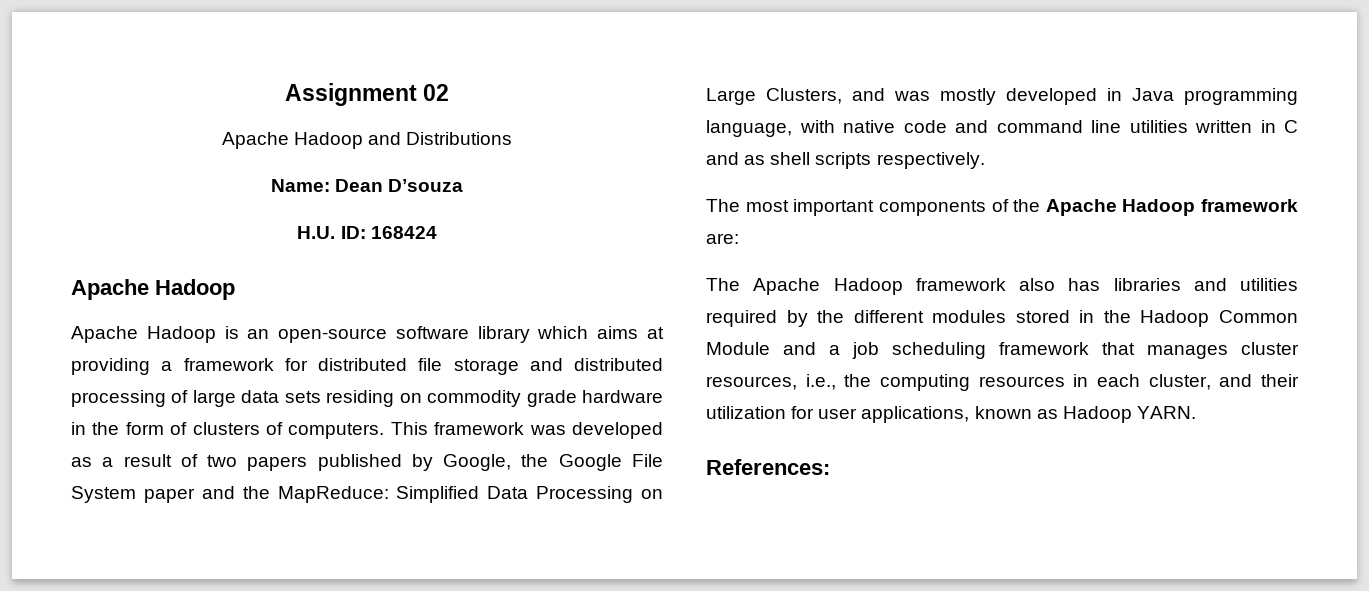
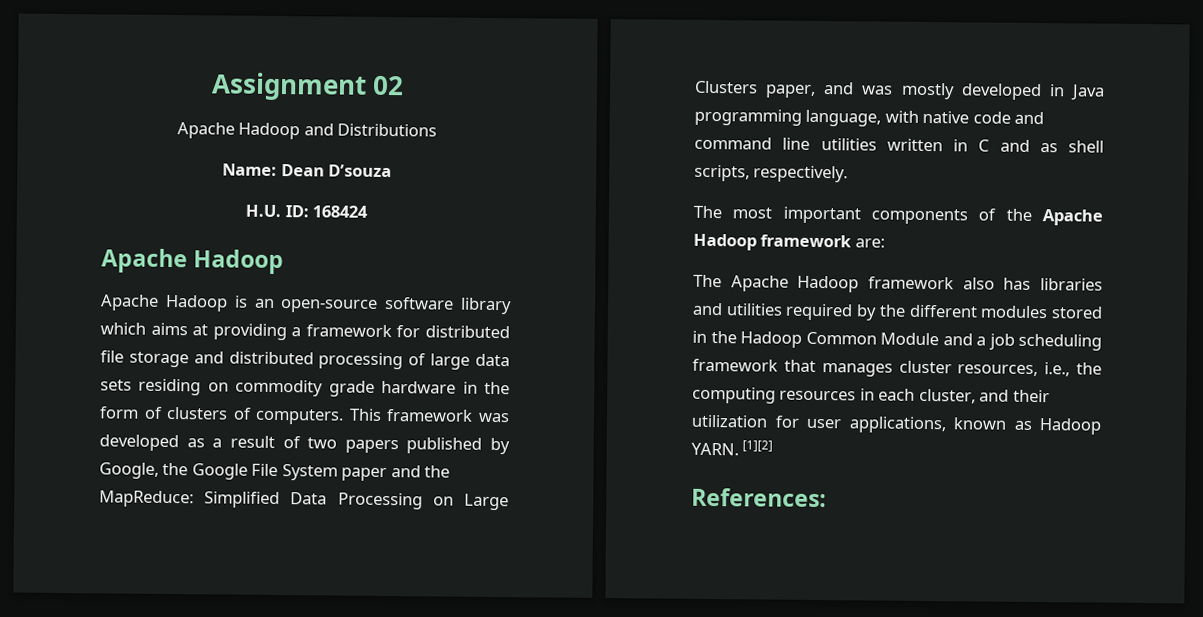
- This framework was developed as a result of two papers published by Google, the Google File System paper and the MapReduce: Simplified Data Processing on Large Clusters, and was mostly developed in Java programming language, with native code and command line utilities written in C and as shell scripts respectively.
+ This framework was developed as a result of two papers published by Google, the Google File System paper and the MapReduce: Simplified Data Processing on Large Clusters paper, and was mostly developed in Java programming language, with native code and command line utilities written in C and as shell scripts, respectively.
+ [1][2]

